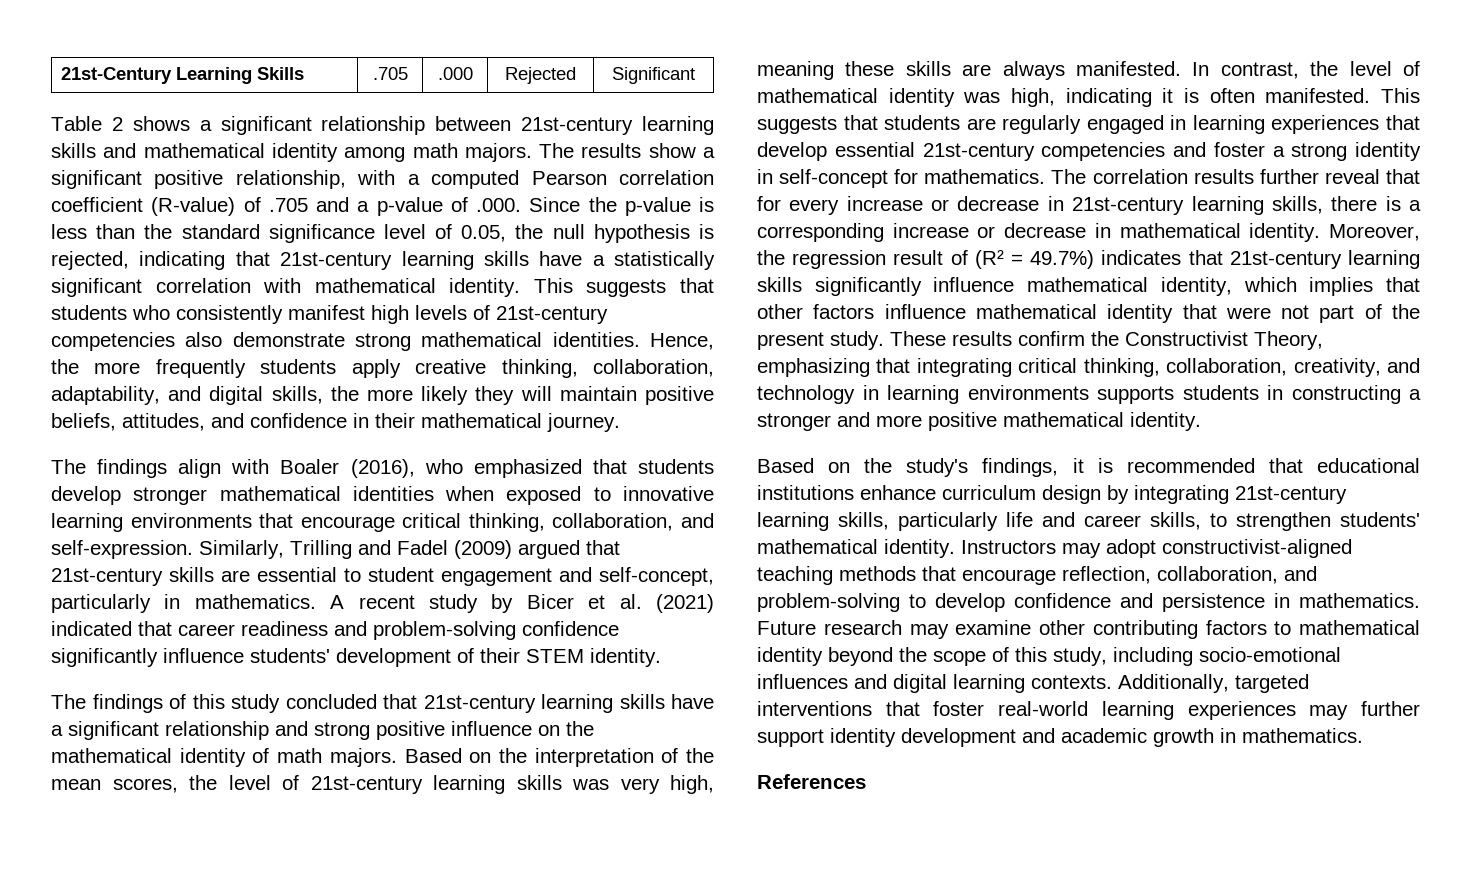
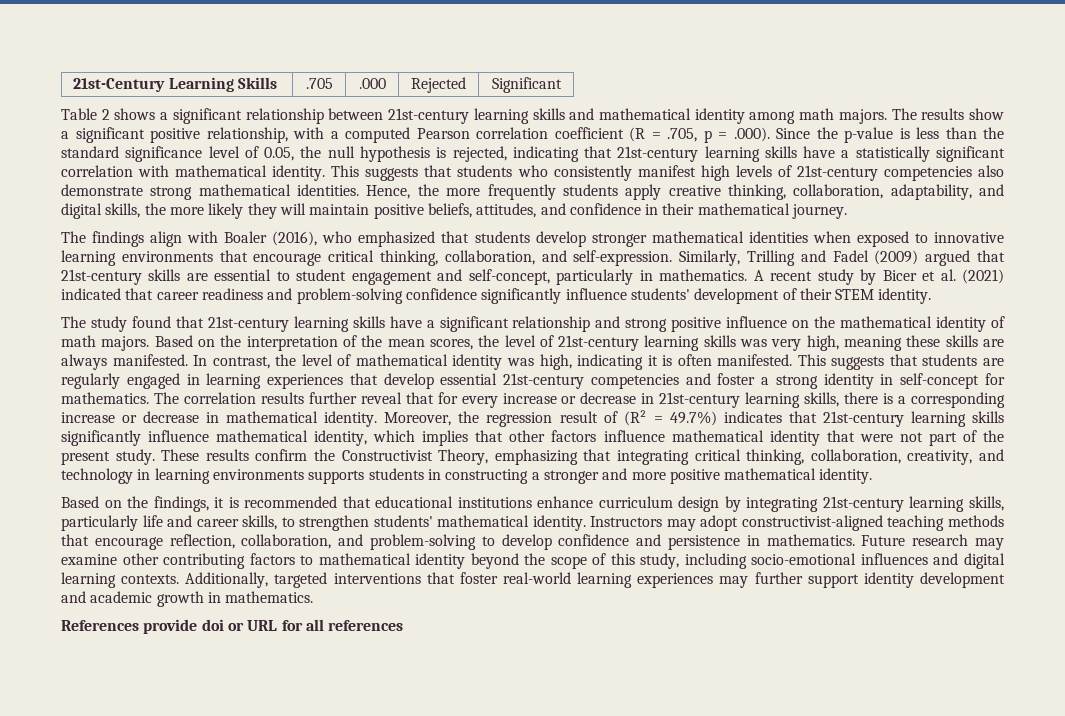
- The results show a significant positive relationship, with a computed Pearson correlation coefficient (R-value) of .705 and a p-value of .000. Since the p-value is less than the standard significance level of 0.05, the null hypothesis is rejected, indicating that 21st-century learning skills have a statistically significant correlation with mathematical identity.
+ The results show a significant positive relationship, with a computed Pearson correlation coefficient (R = .705, p = .000). Since the p-value is less than the standard significance level of 0.05, the null hypothesis is rejected, indicating that 21st-century learning skills have a statistically significant correlation with mathematical identity.
- The findings of this study concluded that 21st-century learning skills have a significant relationship and strong positive influence on the mathematical identity of math majors.
+ The study found that 21st-century learning skills have a significant relationship and strong positive influence on the mathematical identity of math majors.
- Based on the study's findings, it is recommended that educational institutions enhance curriculum design by integrating 21st-century learning skills, particularly life and career skills, to strengthen students' mathematical identity.
+ Based on the findings, it is recommended that educational institutions enhance curriculum design by integrating 21st-century learning skills, particularly life and career skills, to strengthen students' mathematical identity.
- References
+ References provide doi or URL for all references

